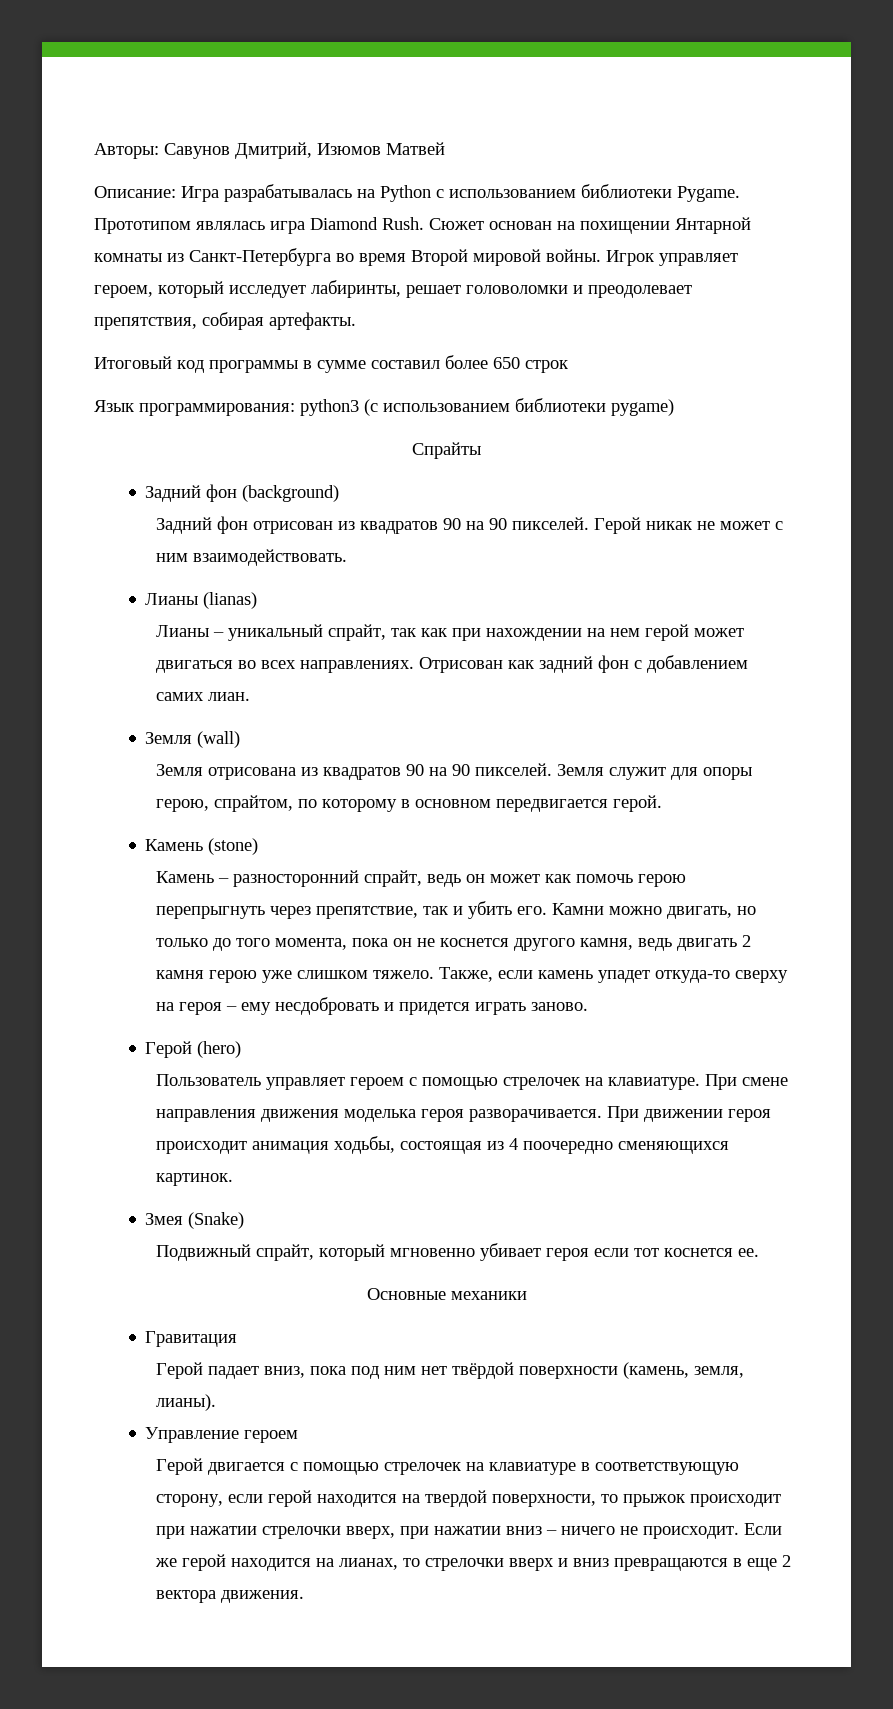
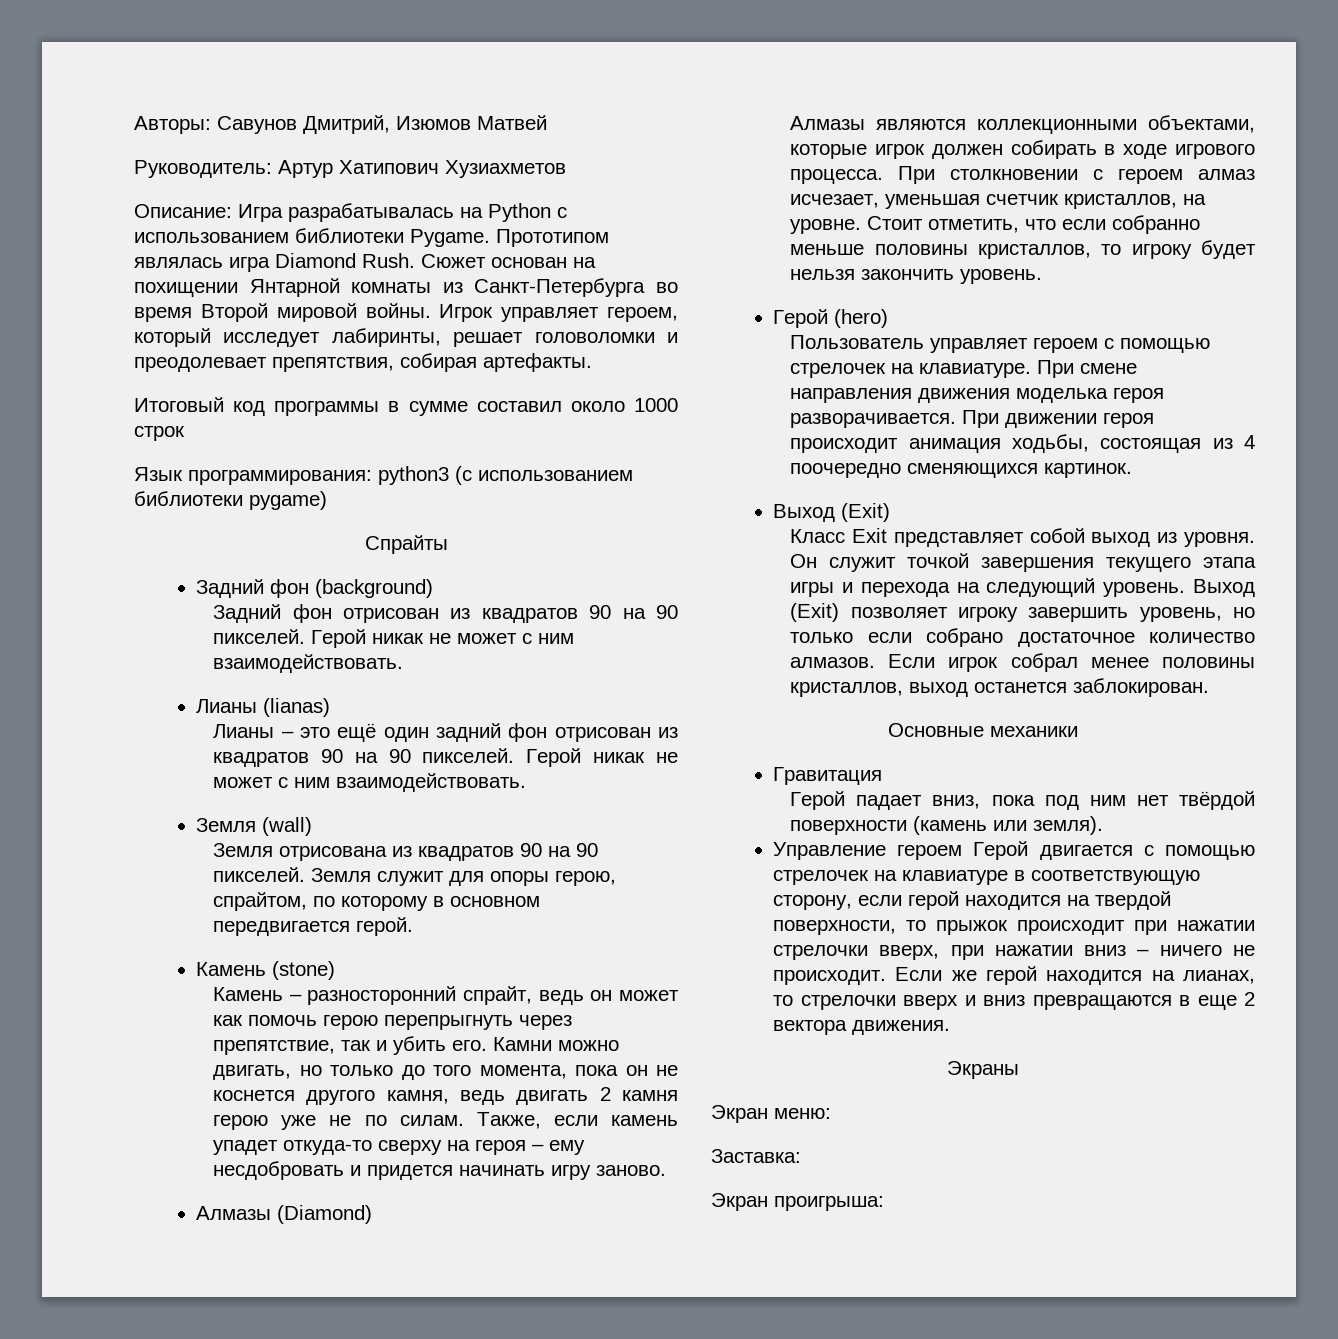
+ Руководитель: Артур Хатипович Хузиахметов
- Итоговый код программы в сумме составил более 650 строк
+ Итоговый код программы в сумме составил около 1000 строк
- Лианы – уникальный спрайт, так как при нахождении на нем герой может двигаться во всех направлениях. Отрисован как задний фон с добавлением самих лиан.
+ Лианы – это ещё один задний фон отрисован из квадратов 90 на 90 пикселей. Герой никак не может с ним взаимодействовать.
- Камни можно двигать, но только до того момента, пока он не коснется другого камня, ведь двигать 2 камня герою уже слишком тяжело.
+ Камни можно двигать, но только до того момента, пока он не коснется другого камня, ведь двигать 2 камня герою уже не по силам.
- Также, если камень упадет откуда-то сверху на героя – ему несдобровать и придется играть заново.
+ Также, если камень упадет откуда-то сверху на героя – ему несдобровать и придется начинать игру заново.
+ Алмазы (Diamond)
+ Алмазы являются коллекционными объектами, которые игрок должен собирать в ходе игрового процесса. При столкновении с героем алмаз исчезает, уменьшая счетчик кристаллов, на уровне. Стоит отметить, что если собранно меньше половины кристаллов, то игроку будет нельзя закончить уровень.
  При движении героя происходит анимация ходьбы, состоящая из 4 поочередно сменяющихся картинок.
- Змея (Snake)
- Подвижный спрайт, который мгновенно убивает героя если тот коснется ее.
+ Выход (Exit)
+ Класс Exit представляет собой выход из уровня. Он служит точкой завершения текущего этапа игры и перехода на следующий уровень. Выход (Exit) позволяет игроку завершить уровень, но только если собрано достаточное количество алмазов. Если игрок собрал менее половины кристаллов, выход останется заблокирован.
- Герой падает вниз, пока под ним нет твёрдой поверхности (камень, земля, лианы).
+ Герой падает вниз, пока под ним нет твёрдой поверхности (камень или земля).
- Управление героем
- Герой двигается с помощью стрелочек на клавиатуре в соответствующую сторону, если герой находится на твердой поверхности, то прыжок происходит при нажатии стрелочки вверх, при нажатии вниз – ничего не происходит.
+ Управление героем Герой двигается с помощью стрелочек на клавиатуре в соответствующую сторону, если герой находится на твердой поверхности, то прыжок происходит при нажатии стрелочки вверх, при нажатии вниз – ничего не происходит.
+ Экраны
+ Экран меню:
+ Заставка:
+ Экран проигрыша:

